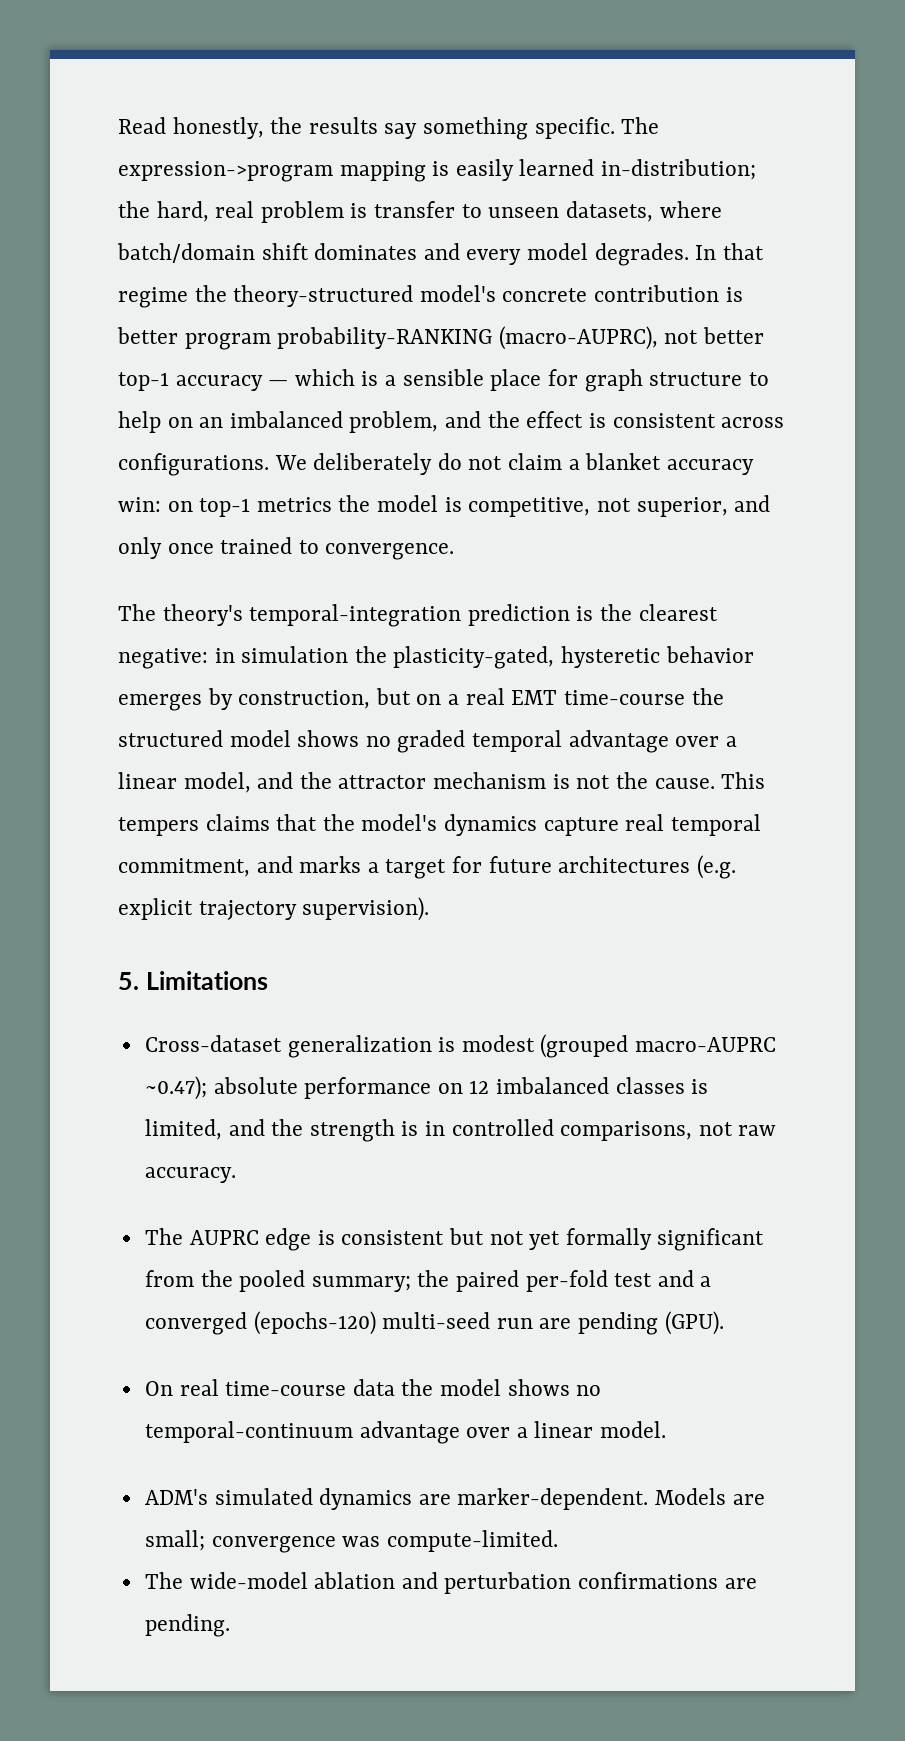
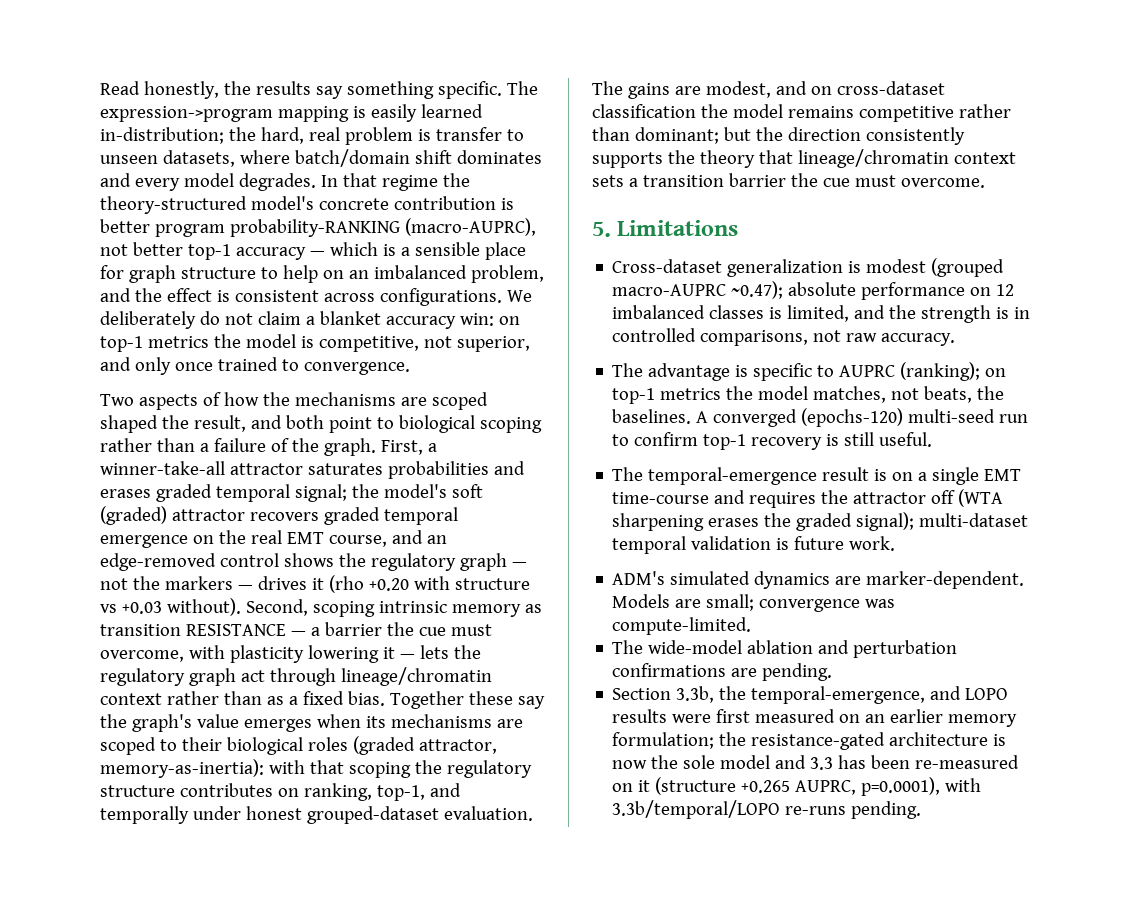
- The theory's temporal-integration prediction is the clearest negative: in simulation the plasticity-gated, hysteretic behavior emerges by construction, but on a real EMT time-course the structured model shows no graded temporal advantage over a linear model, and the attractor mechanism is not the cause. This tempers claims that the model's dynamics capture real temporal commitment, and marks a target for future architectures (e.g. explicit trajectory supervision).
+ Two aspects of how the mechanisms are scoped shaped the result, and both point to biological scoping rather than a failure of the graph. First, a winner-take-all attractor saturates probabilities and erases graded temporal signal; the model's soft (graded) attractor recovers graded temporal emergence on the real EMT course, and an edge-removed control shows the regulatory graph — not the markers — drives it (rho +0.20 with structure vs +0.03 without). Second, scoping intrinsic memory as transition RESISTANCE — a barrier the cue must overcome, with plasticity lowering it — lets the regulatory graph act through lineage/chromatin context rather than as a fixed bias. Together these say the graph's value emerges when its mechanisms are scoped to their biological roles (graded attractor, memory-as-inertia): with that scoping the regulatory structure contributes on ranking, top-1, and temporally under honest grouped-dataset evaluation. The gains are modest, and on cross-dataset classification the model remains competitive rather than dominant; but the direction consistently supports the theory that lineage/chromatin context sets a transition barrier the cue must overcome.
- The AUPRC edge is consistent but not yet formally significant from the pooled summary; the paired per-fold test and a converged (epochs-120) multi-seed run are pending (GPU).
- On real time-course data the model shows no temporal-continuum advantage over a linear model.
+ The advantage is specific to AUPRC (ranking); on top-1 metrics the model matches, not beats, the baselines. A converged (epochs-120) multi-seed run to confirm top-1 recovery is still useful.
+ The temporal-emergence result is on a single EMT time-course and requires the attractor off (WTA sharpening erases the graded signal); multi-dataset temporal validation is future work.
+ Section 3.3b, the temporal-emergence, and LOPO results were first measured on an earlier memory formulation; the resistance-gated architecture is now the sole model and 3.3 has been re-measured on it (structure +0.265 AUPRC, p=0.0001), with 3.3b/temporal/LOPO re-runs pending.

